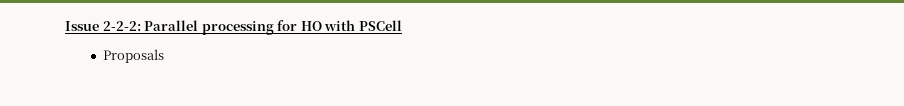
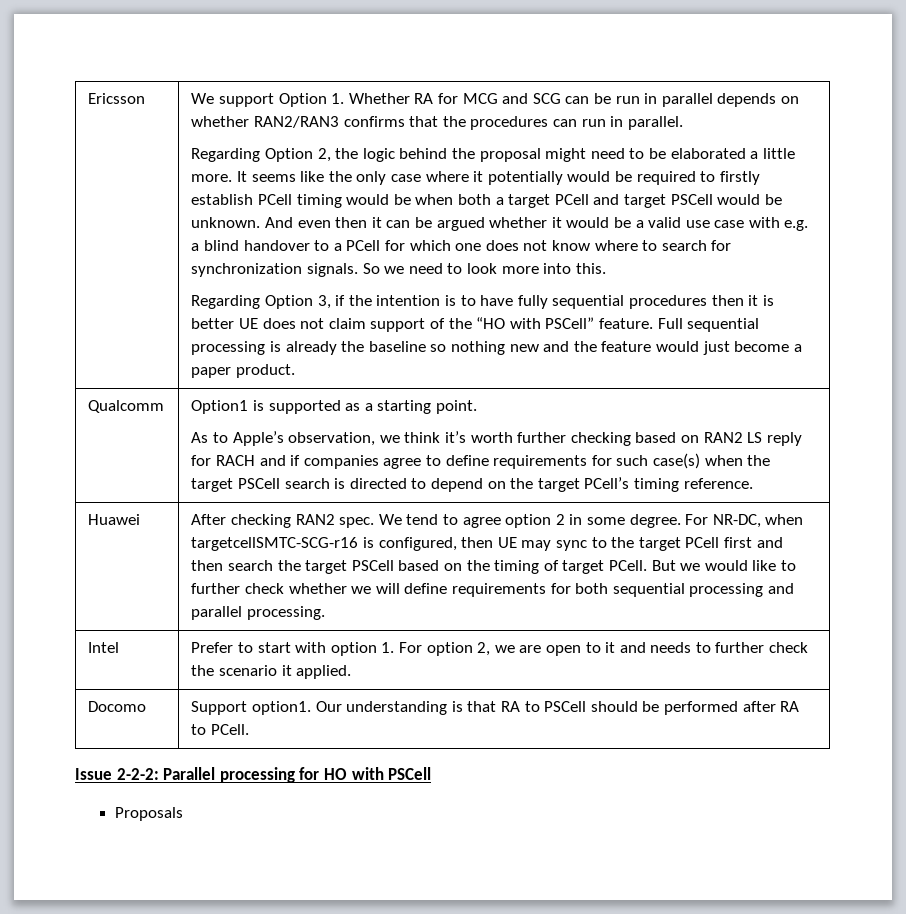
+ Ericsson | We support Option 1. Whether RA for MCG and SCG can be run in parallel depends on whether RAN2/RAN3 confirms that the procedures can run in parallel.
+ Regarding Option 2, the logic behind the proposal might need to be elaborated a little more. It seems like the only case where it potentially would be required to firstly establish PCell timing would be when both a target PCell and target PSCell would be unknown. And even then it can be argued whether it would be a valid use case with e.g. a blind handover to a PCell for which one does not know where to search for synchronization signals. So we need to look more into this.
+ Regarding Option 3, if the intention is to have fully sequential procedures then it is better UE does not claim support of the “HO with PSCell” feature. Full sequential processing is already the baseline so nothing new and the feature would just become a paper product.
+ Qualcomm | Option1 is supported as a starting point.
+ As to Apple’s observation, we think it’s worth further checking based on RAN2 LS reply for RACH and if companies agree to define requirements for such case(s) when the target PSCell search is directed to depend on the target PCell’s timing reference.
+ Huawei | After checking RAN2 spec. We tend to agree option 2 in some degree. For NR-DC, when targetcellSMTC-SCG-r16 is configured, then UE may sync to the target PCell first and then search the target PSCell based on the timing of target PCell. But we would like to further check whether we will define requirements for both sequential processing and parallel processing.
+ Intel | Prefer to start with option 1. For option 2, we are open to it and needs to further check the scenario it applied.
+ Docomo | Support option1. Our understanding is that RA to PSCell should be performed after RA to PCell.

